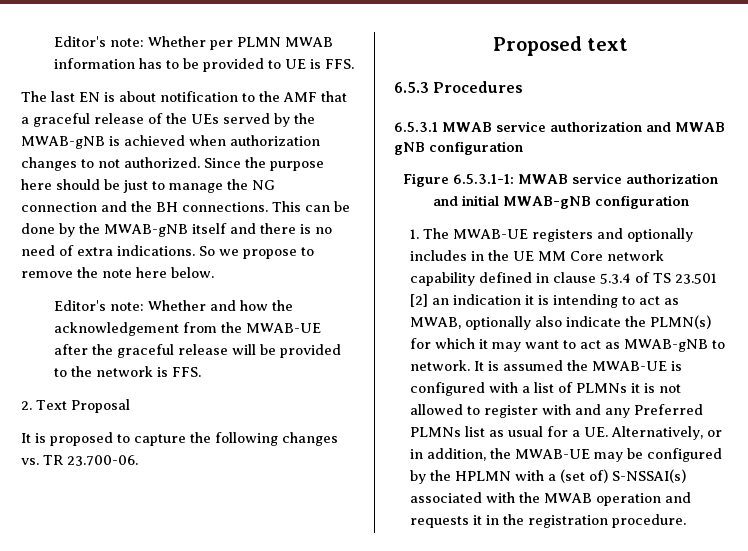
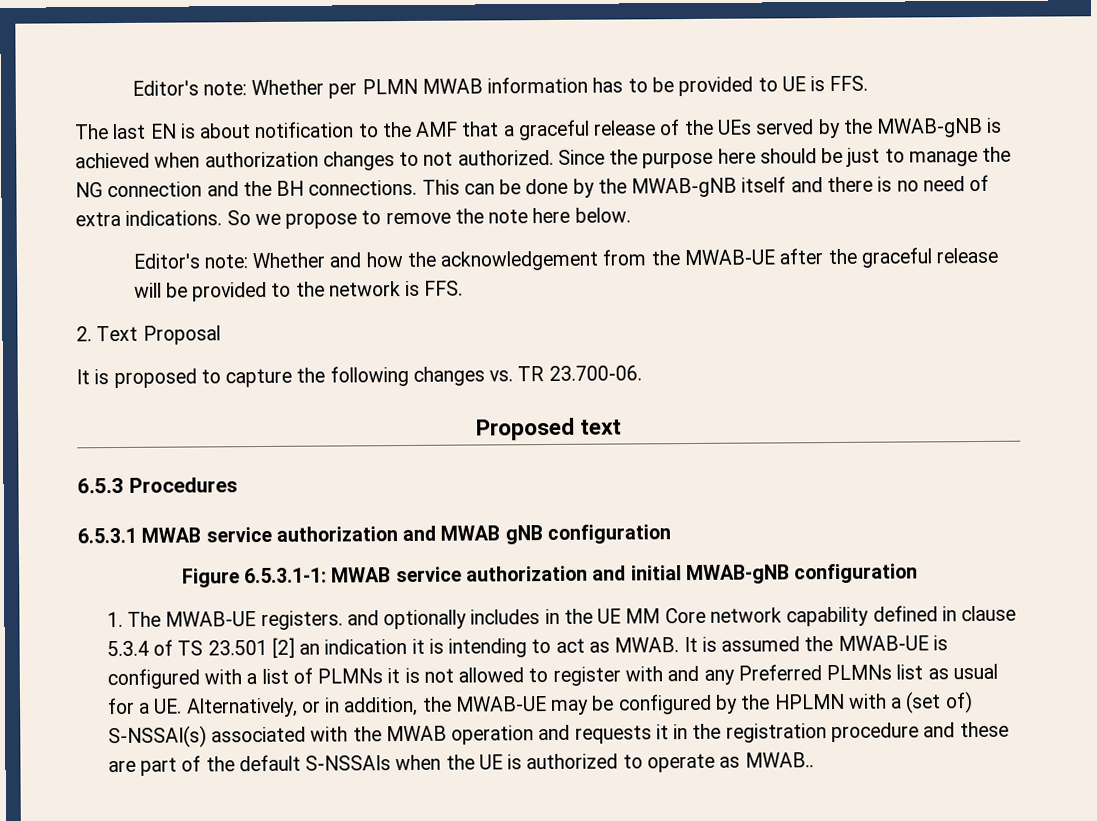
- 1. The MWAB-UE registers and optionally includes in the UE MM Core network capability defined in clause 5.3.4 of TS 23.501 [2] an indication it is intending to act as MWAB, optionally also indicate the PLMN(s) for which it may want to act as MWAB-gNB to network.
+ 1. The MWAB-UE registers. and optionally includes in the UE MM Core network capability defined in clause 5.3.4 of TS 23.501 [2] an indication it is intending to act as MWAB.
- It is assumed the MWAB-UE is configured with a list of PLMNs it is not allowed to register with and any Preferred PLMNs list as usual for a UE. Alternatively, or in addition, the MWAB-UE may be configured by the HPLMN with a (set of) S-NSSAI(s) associated with the MWAB operation and requests it in the registration procedure.
+ It is assumed the MWAB-UE is configured with a list of PLMNs it is not allowed to register with and any Preferred PLMNs list as usual for a UE. Alternatively, or in addition, the MWAB-UE may be configured by the HPLMN with a (set of) S-NSSAI(s) associated with the MWAB operation and requests it in the registration procedure and these are part of the default S-NSSAIs when the UE is authorized to operate as MWAB..

